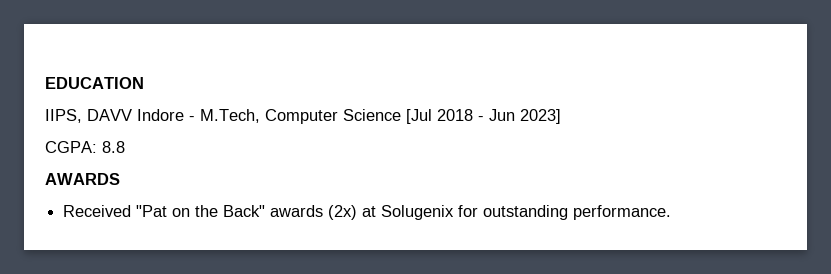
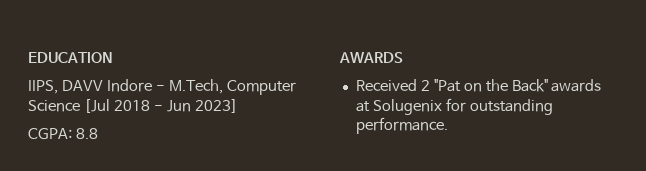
- Received "Pat on the Back" awards (2x) at Solugenix for outstanding performance.
+ Received 2 "Pat on the Back" awards at Solugenix for outstanding performance.

